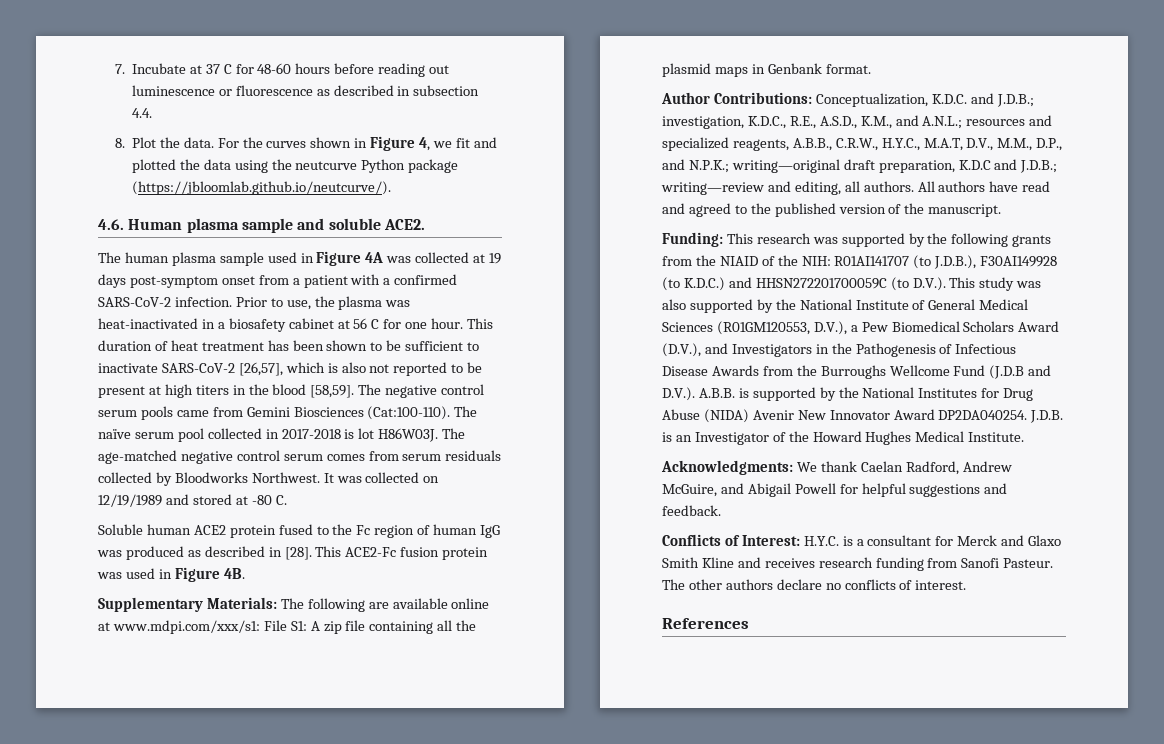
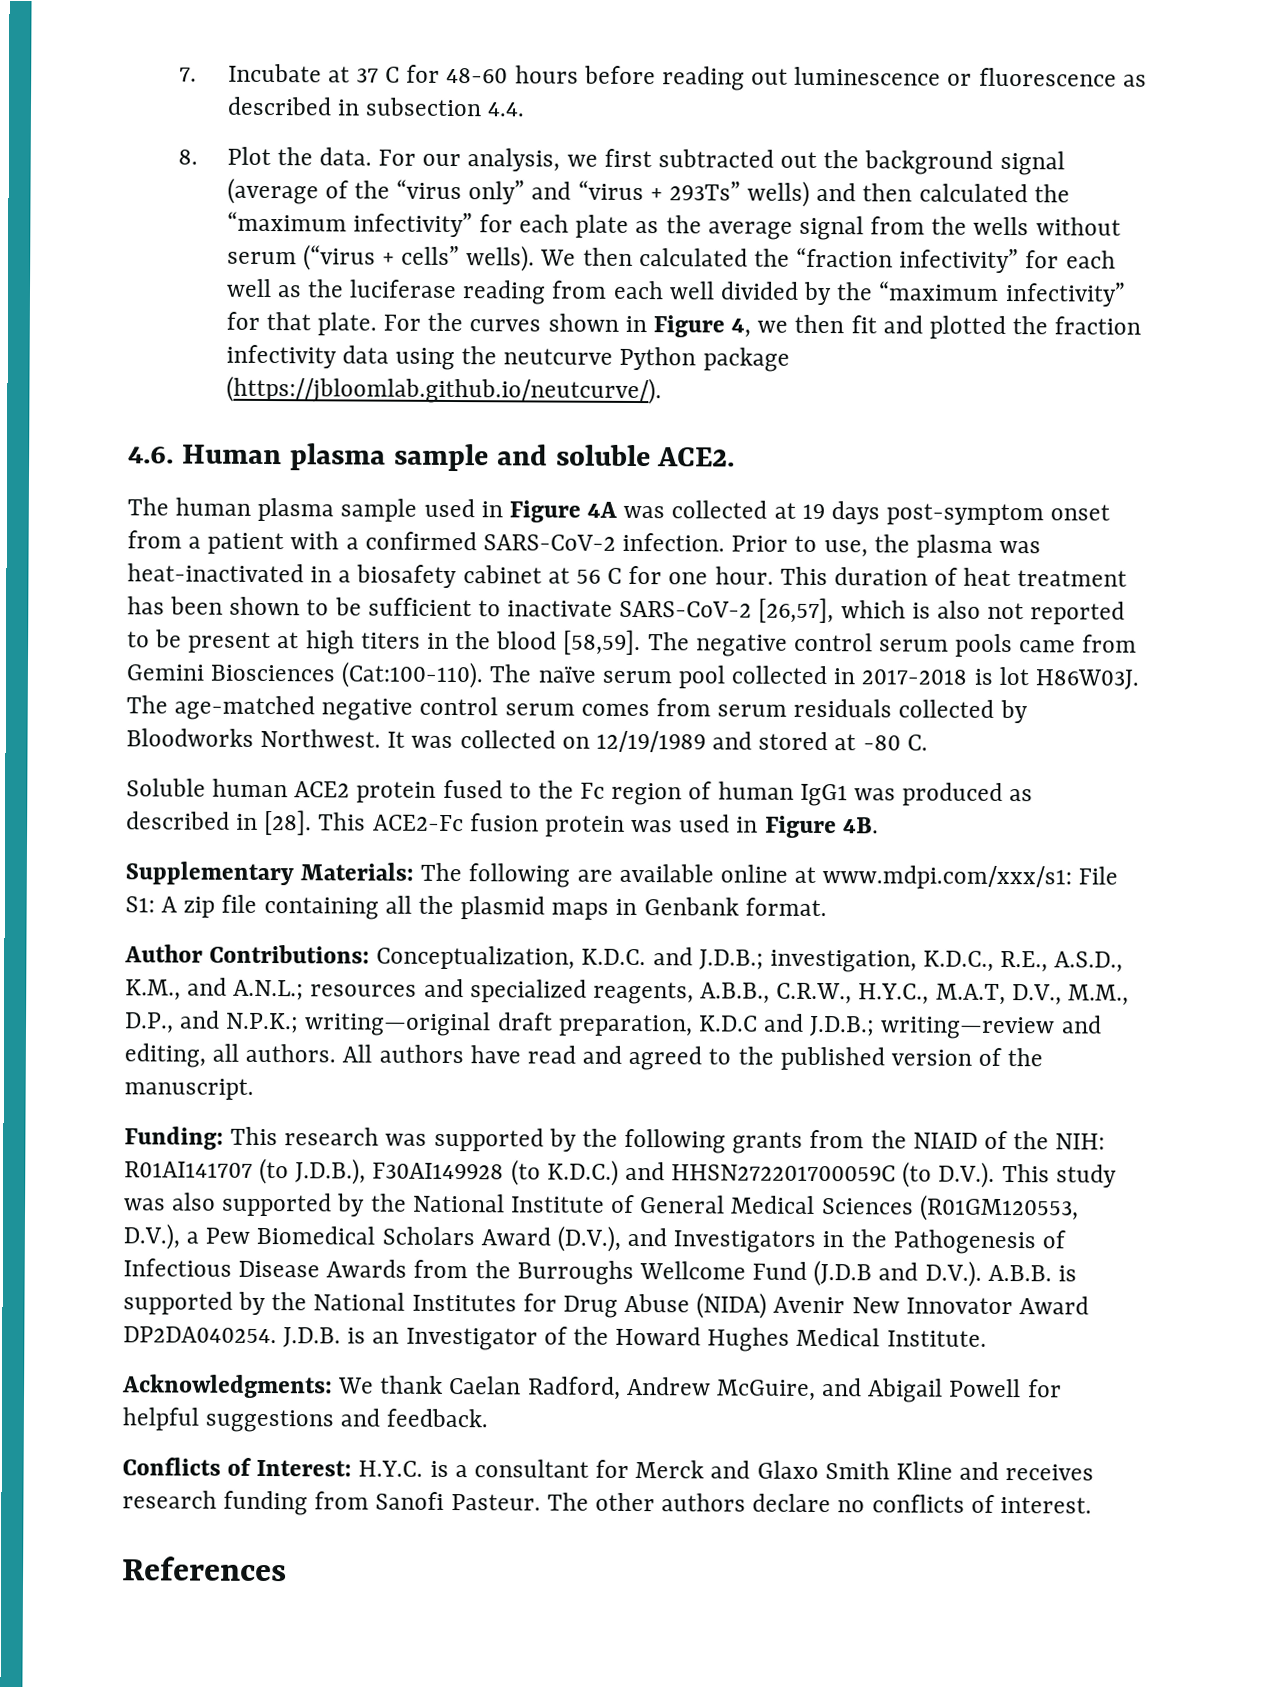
- For the curves shown in Figure 4, we fit and plotted the data using the neutcurve Python package (https://jbloomlab.github.io/neutcurve/).
+ For our analysis, we first subtracted out the background signal (average of the “virus only” and “virus + 293Ts” wells) and then calculated the “maximum infectivity” for each plate as the average signal from the wells without serum (“virus + cells” wells). We then calculated the “fraction infectivity” for each well as the luciferase reading from each well divided by the “maximum infectivity” for that plate. For the curves shown in Figure 4, we then fit and plotted the fraction infectivity data using the neutcurve Python package (https://jbloomlab.github.io/neutcurve/).
- Soluble human ACE2 protein fused to the Fc region of human IgG was produced as described in [28].
+ Soluble human ACE2 protein fused to the Fc region of human IgG1 was produced as described in [28].

